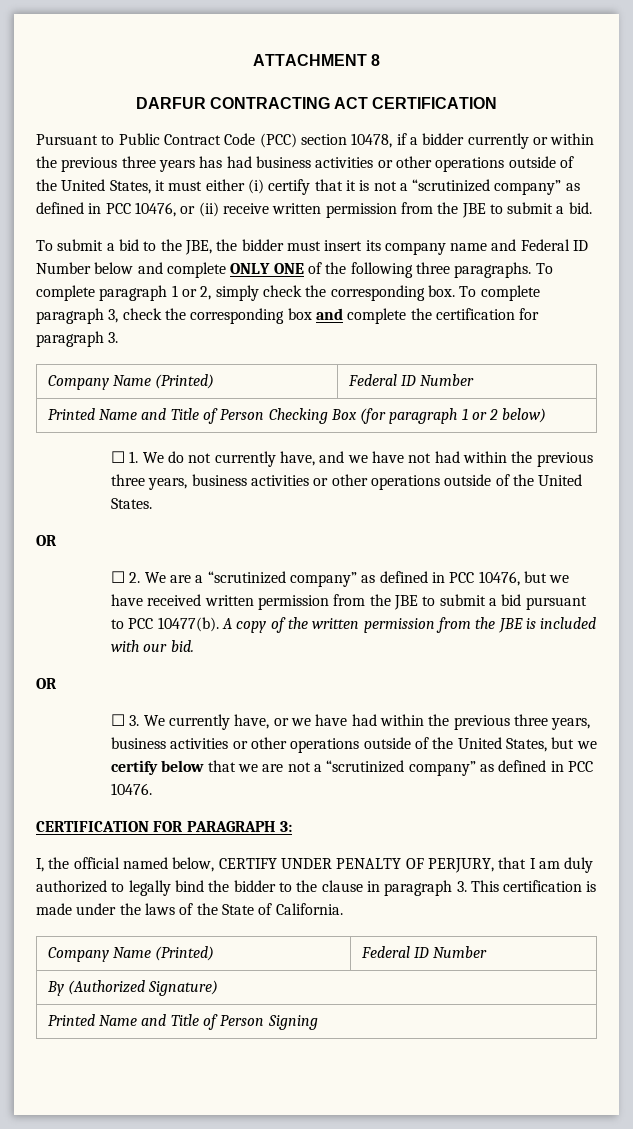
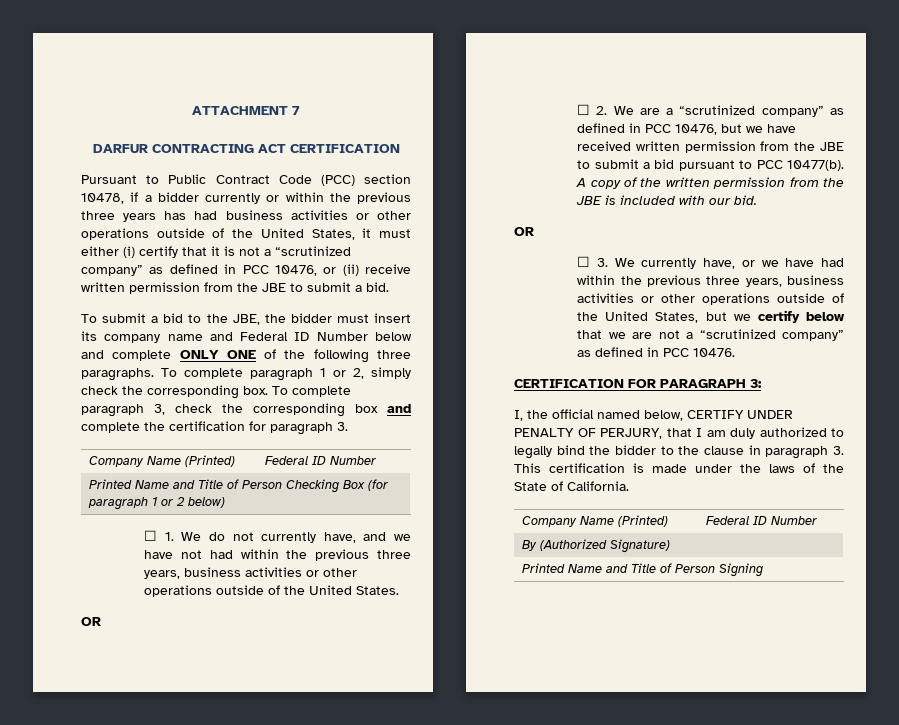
- ATTACHMENT 8
+ ATTACHMENT 7

